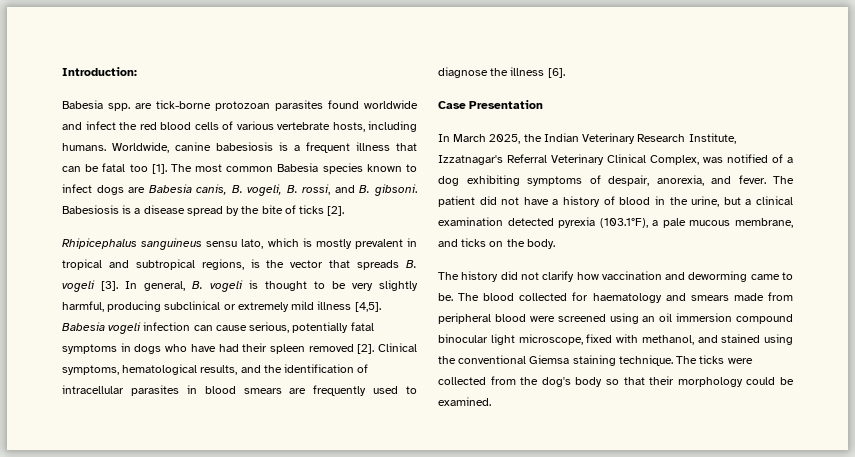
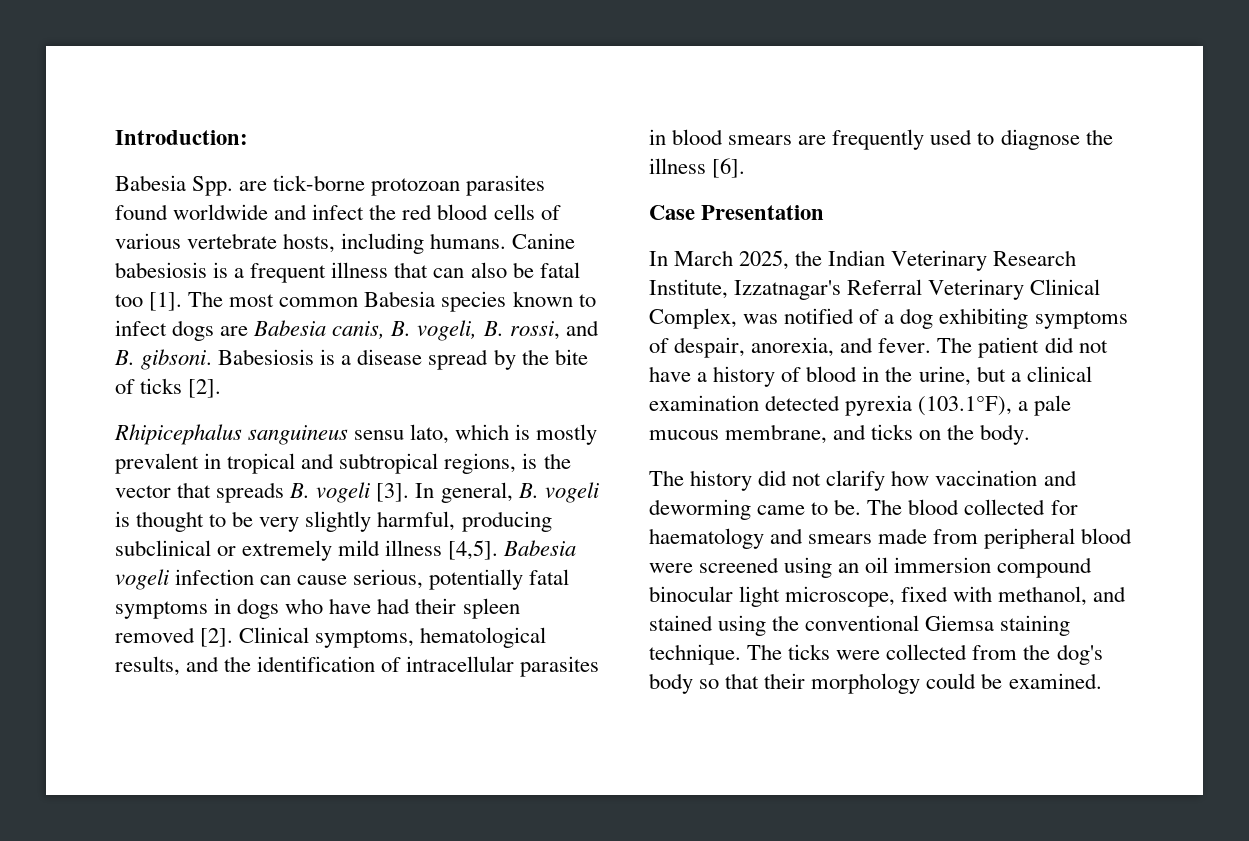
- Babesia spp. are tick-borne protozoan parasites found worldwide and infect the red blood cells of various vertebrate hosts, including humans.
+ Babesia Spp. are tick-borne protozoan parasites found worldwide and infect the red blood cells of various vertebrate hosts, including humans.
- Worldwide, canine babesiosis is a frequent illness that can be fatal too [1].
+ Canine babesiosis is a frequent illness that can also be fatal too [1].

